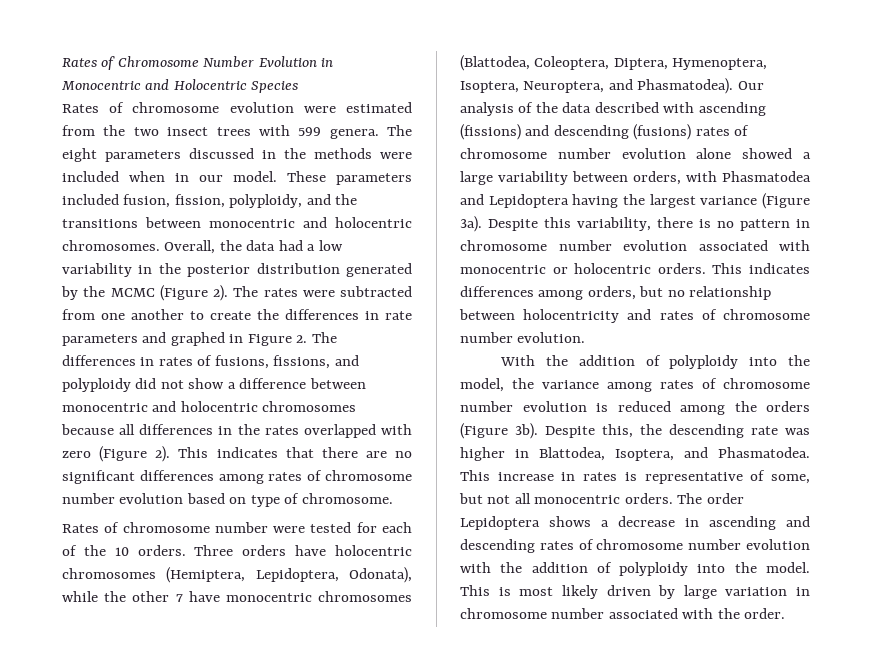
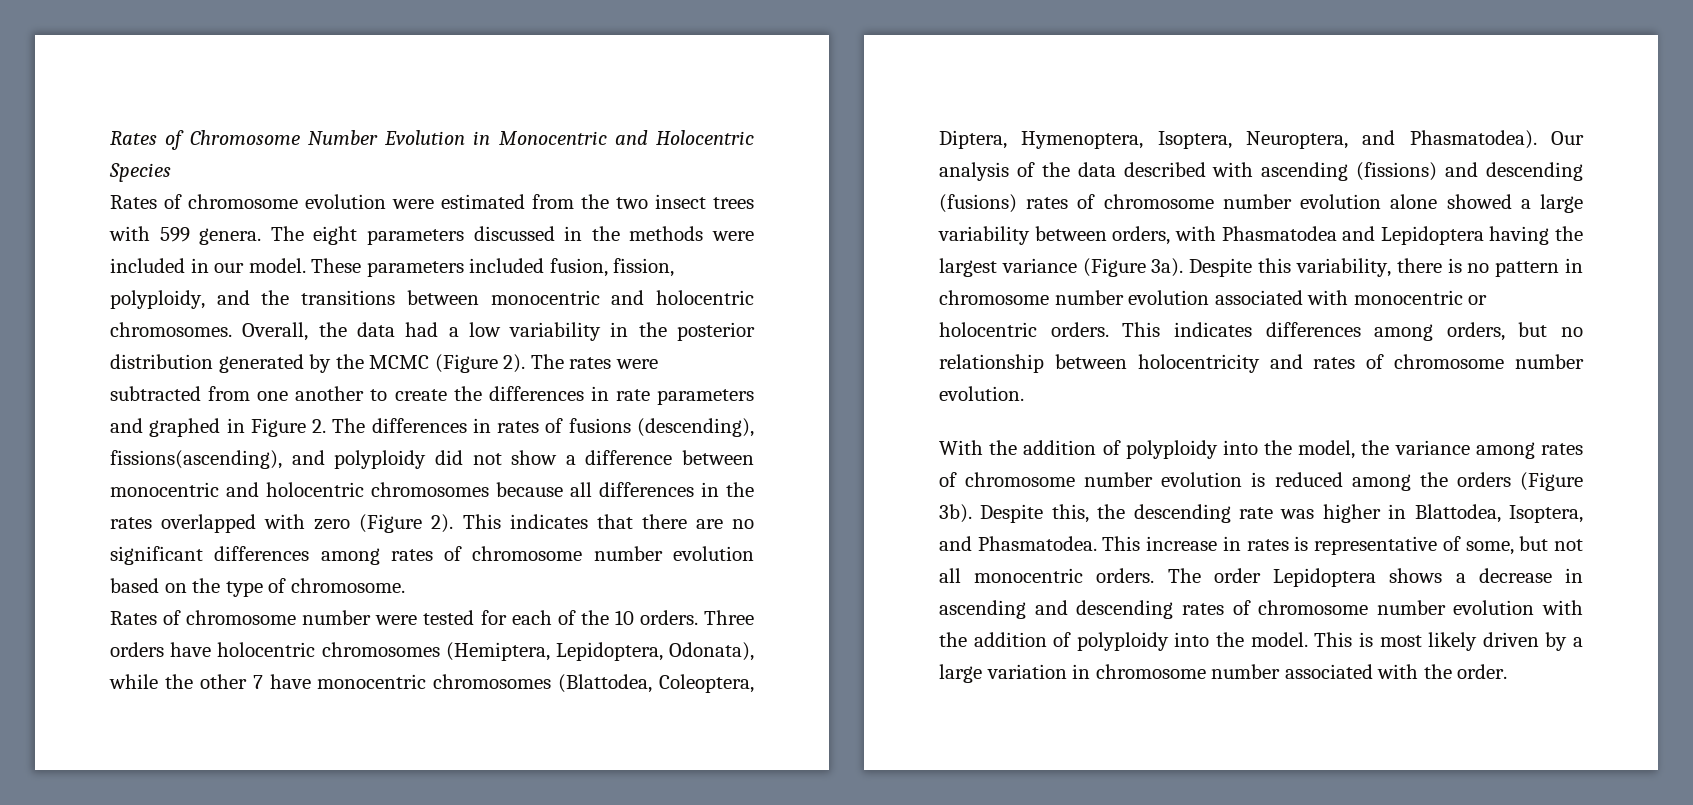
- The eight parameters discussed in the methods were included when in our model.
+ The eight parameters discussed in the methods were included in our model.
- The rates were subtracted from one another to create the differences in rate parameters and graphed in Figure 2. The differences in rates of fusions, fissions, and polyploidy did not show a difference between monocentric and holocentric chromosomes because all differences in the rates overlapped with zero (Figure 2).
+ The rates were subtracted from one another to create the differences in rate parameters and graphed in Figure 2. The differences in rates of fusions (descending), fissions(ascending), and polyploidy did not show a difference between monocentric and holocentric chromosomes because all differences in the rates overlapped with zero (Figure 2).
- This indicates that there are no significant differences among rates of chromosome number evolution based on type of chromosome.
+ This indicates that there are no significant differences among rates of chromosome number evolution based on the type of chromosome.
- This is most likely driven by large variation in chromosome number associated with the order.
+ This is most likely driven by a large variation in chromosome number associated with the order.

